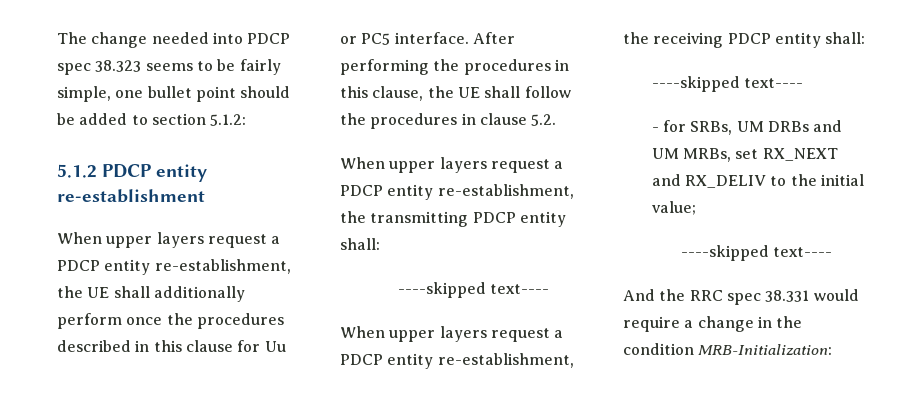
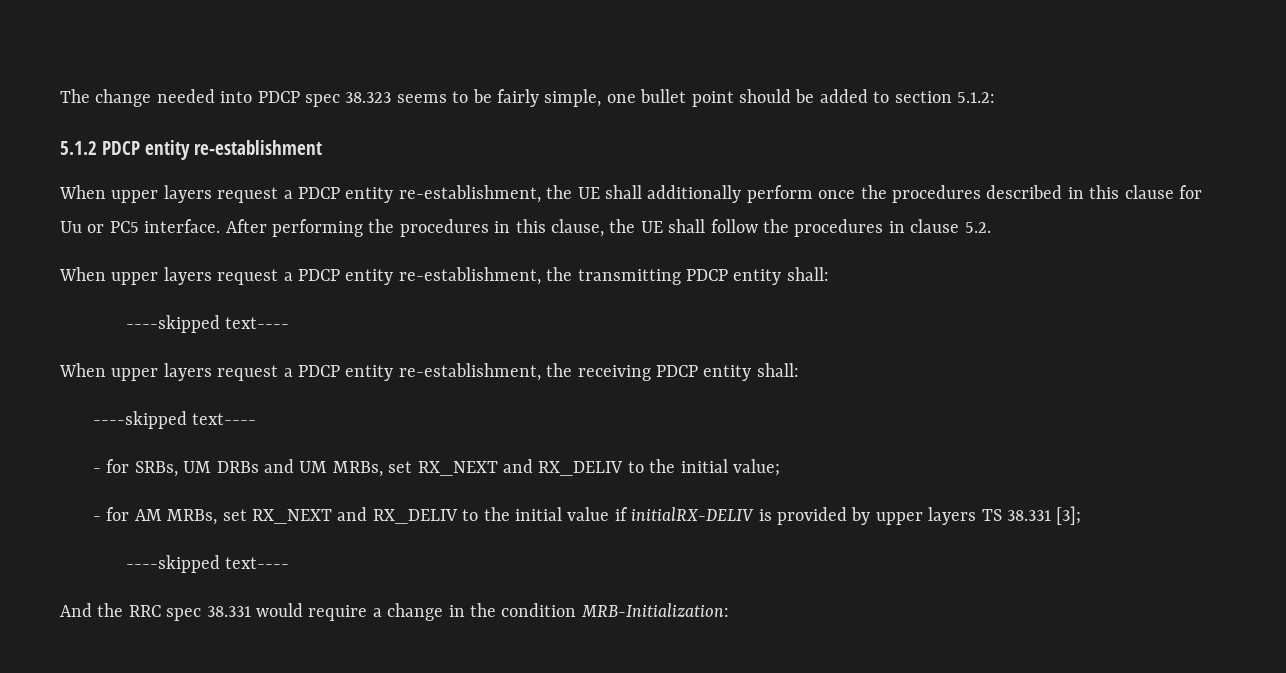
+ - for AM MRBs, set RX_NEXT and RX_DELIV to the initial value if initialRX-DELIV is provided by upper layers TS 38.331 [3];

